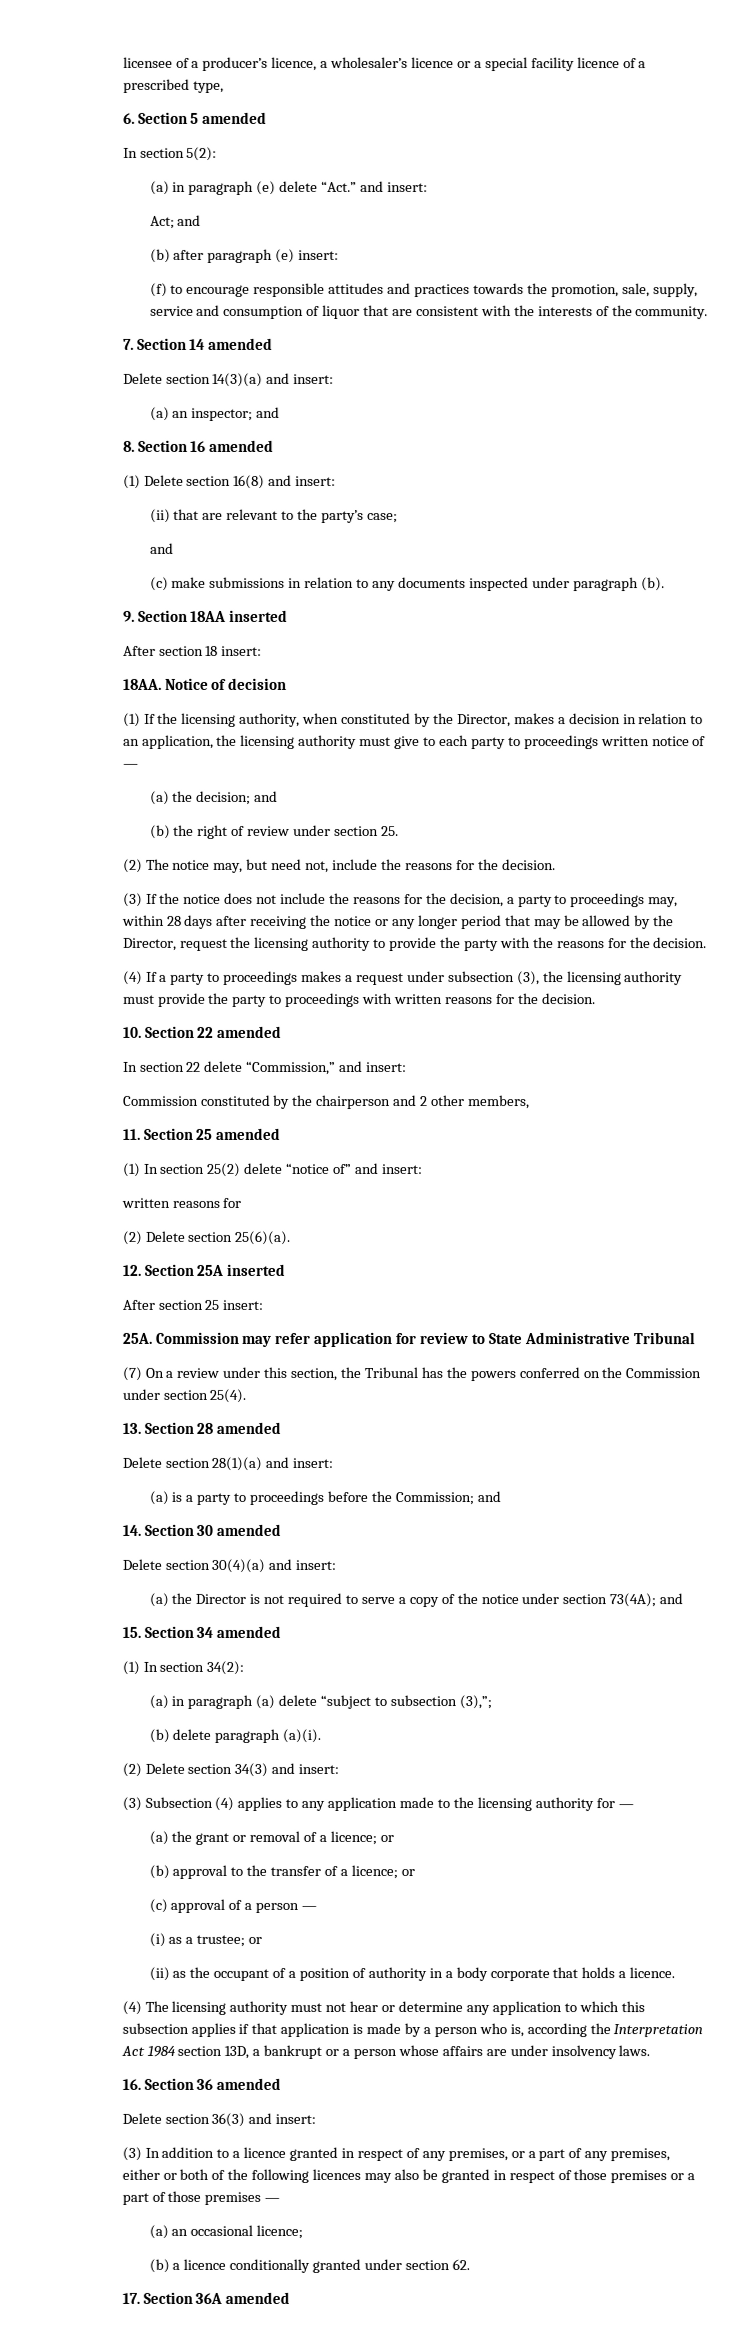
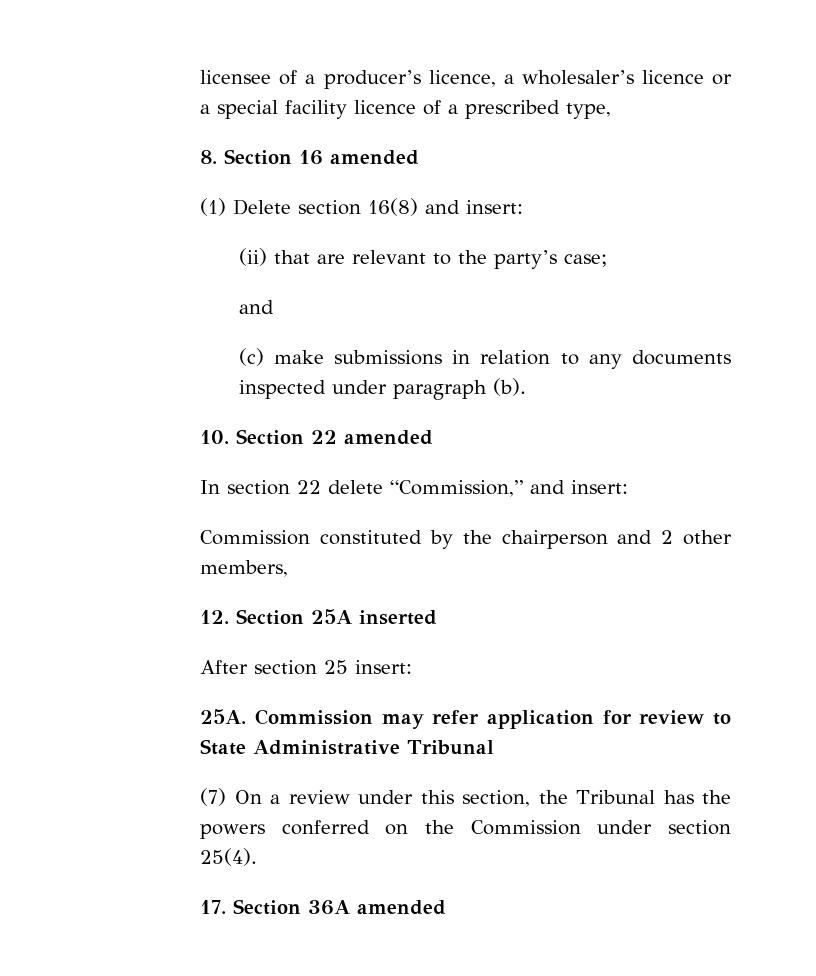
- 6. Section 5 amended
- In section 5(2):
- (a) in paragraph (e) delete “Act.” and insert:
- Act; and
- (b) after paragraph (e) insert:
- (f) to encourage responsible attitudes and practices towards the promotion, sale, supply, service and consumption of liquor that are consistent with the interests of the community.
- 7. Section 14 amended
- Delete section 14(3)(a) and insert:
- (a) an inspector; and
- 9. Section 18AA inserted
- After section 18 insert:
- 18AA. Notice of decision
- (1) If the licensing authority, when constituted by the Director, makes a decision in relation to an application, the licensing authority must give to each party to proceedings written notice of —
- (a) the decision; and
- (b) the right of review under section 25.
- (2) The notice may, but need not, include the reasons for the decision.
- (3) If the notice does not include the reasons for the decision, a party to proceedings may, within 28 days after receiving the notice or any longer period that may be allowed by the Director, request the licensing authority to provide the party with the reasons for the decision.
- (4) If a party to proceedings makes a request under subsection (3), the licensing authority must provide the party to proceedings with written reasons for the decision.
- 11. Section 25 amended
- (1) In section 25(2) delete “notice of” and insert:
- written reasons for
- (2) Delete section 25(6)(a).
- 13. Section 28 amended
- Delete section 28(1)(a) and insert:
- (a) is a party to proceedings before the Commission; and
- 14. Section 30 amended
- Delete section 30(4)(a) and insert:
- (a) the Director is not required to serve a copy of the notice under section 73(4A); and
- 15. Section 34 amended
- (1) In section 34(2):
- (a) in paragraph (a) delete “subject to subsection (3),”;
- (b) delete paragraph (a)(i).
- (2) Delete section 34(3) and insert:
- (3) Subsection (4) applies to any application made to the licensing authority for —
- (a) the grant or removal of a licence; or
- (b) approval to the transfer of a licence; or
- (c) approval of a person —
- (i) as a trustee; or
- (ii) as the occupant of a position of authority in a body corporate that holds a licence.
- (4) The licensing authority must not hear or determine any application to which this subsection applies if that application is made by a person who is, according the Interpretation Act 1984 section 13D, a bankrupt or a person whose affairs are under insolvency laws.
- 16. Section 36 amended
- Delete section 36(3) and insert:
- (3) In addition to a licence granted in respect of any premises, or a part of any premises, either or both of the following licences may also be granted in respect of those premises or a part of those premises —
- (a) an occasional licence;
- (b) a licence conditionally granted under section 62.

